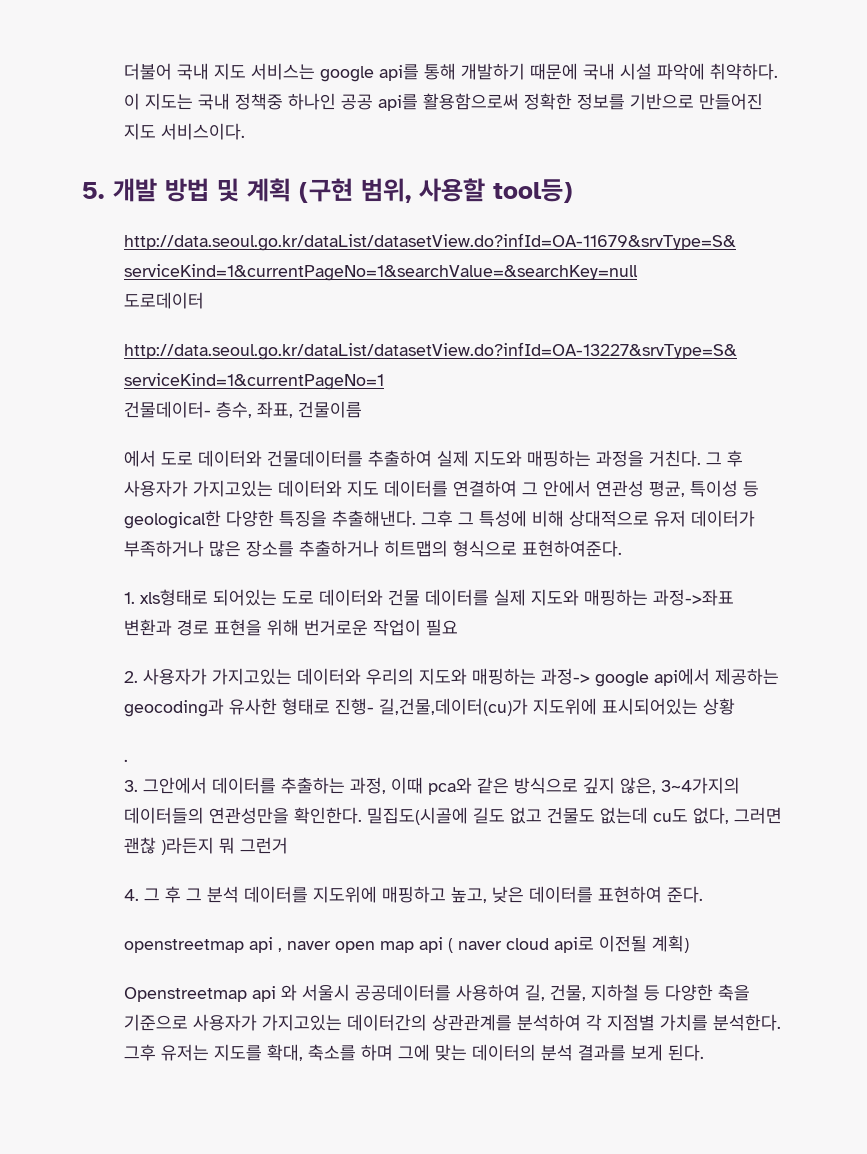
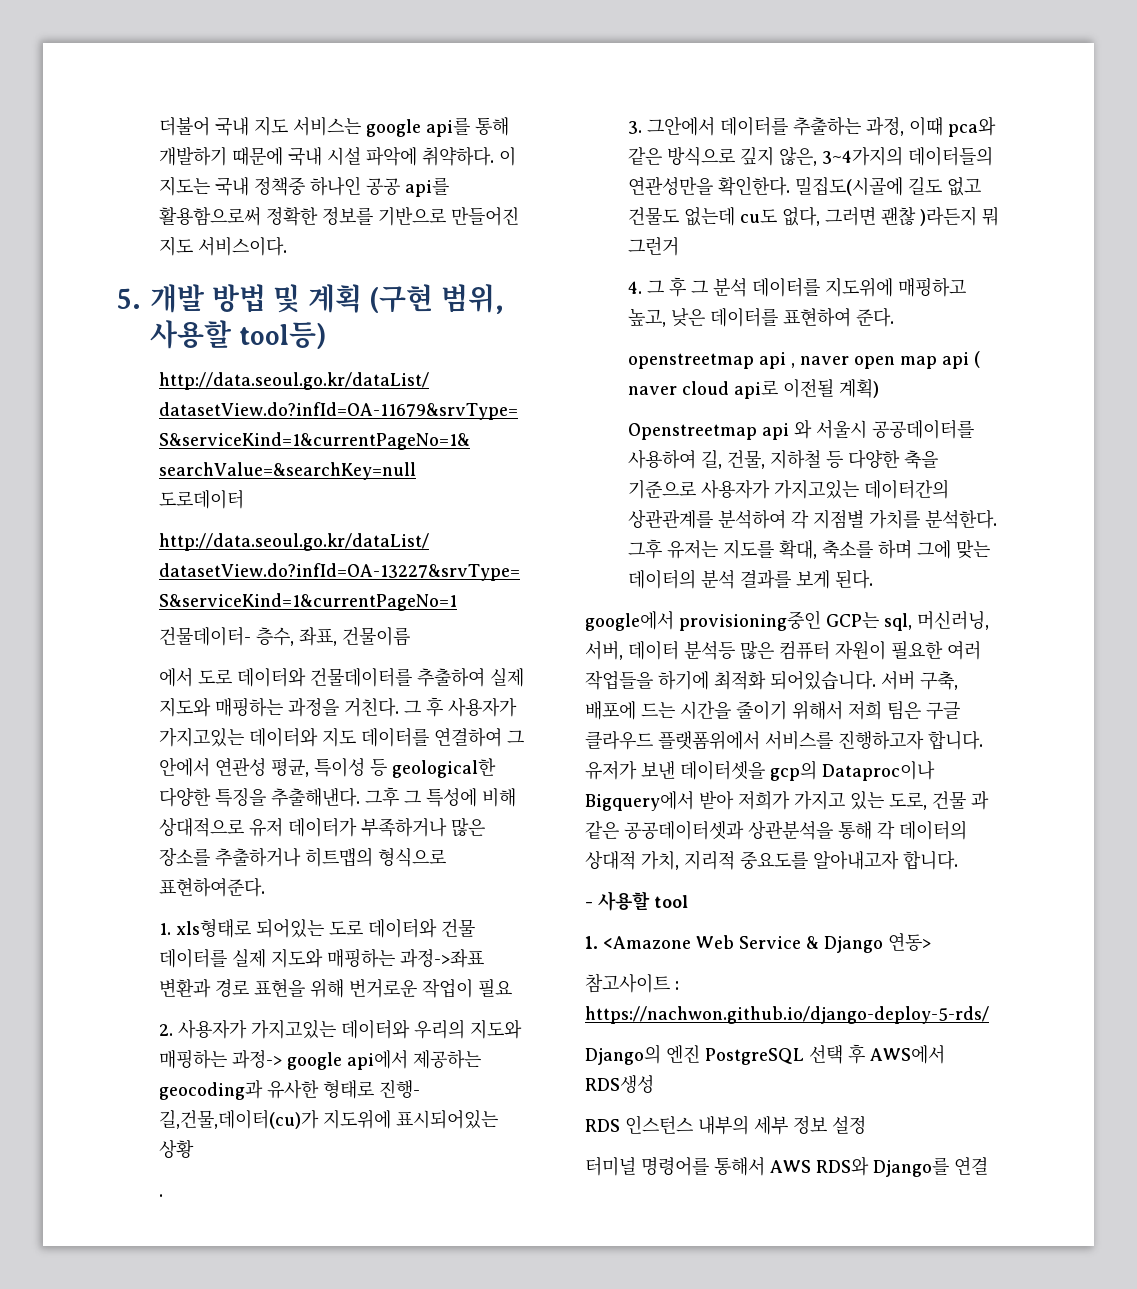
+ google에서 provisioning중인 GCP는 sql, 머신러닝, 서버, 데이터 분석등 많은 컴퓨터 자원이 필요한 여러 작업들을 하기에 최적화 되어있습니다. 서버 구축, 배포에 드는 시간을 줄이기 위해서 저희 팀은 구글 클라우드 플랫폼위에서 서비스를 진행하고자 합니다. 유저가 보낸 데이터셋을 gcp의 Dataproc이나 Bigquery에서 받아 저희가 가지고 있는 도로, 건물 과 같은 공공데이터셋과 상관분석을 통해 각 데이터의 상대적 가치, 지리적 중요도를 알아내고자 합니다.
+ - 사용할 tool
+ 1. <Amazone Web Service & Django 연동>
+ 참고사이트 : https://nachwon.github.io/django-deploy-5-rds/
+ Django의 엔진 PostgreSQL 선택 후 AWS에서 RDS생성
+ RDS 인스턴스 내부의 세부 정보 설정
+ 터미널 명령어를 통해서 AWS RDS와 Django를 연결

